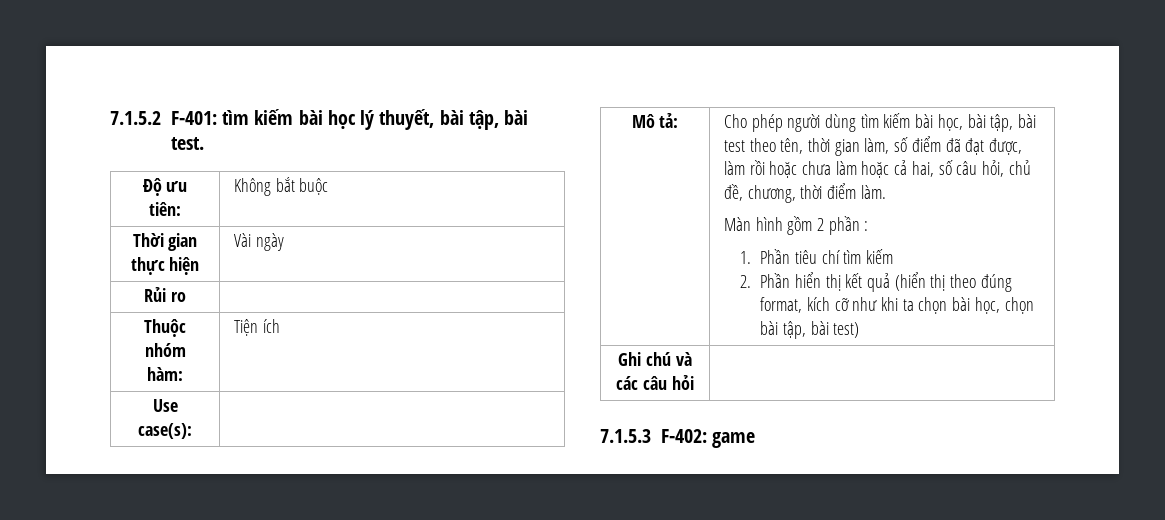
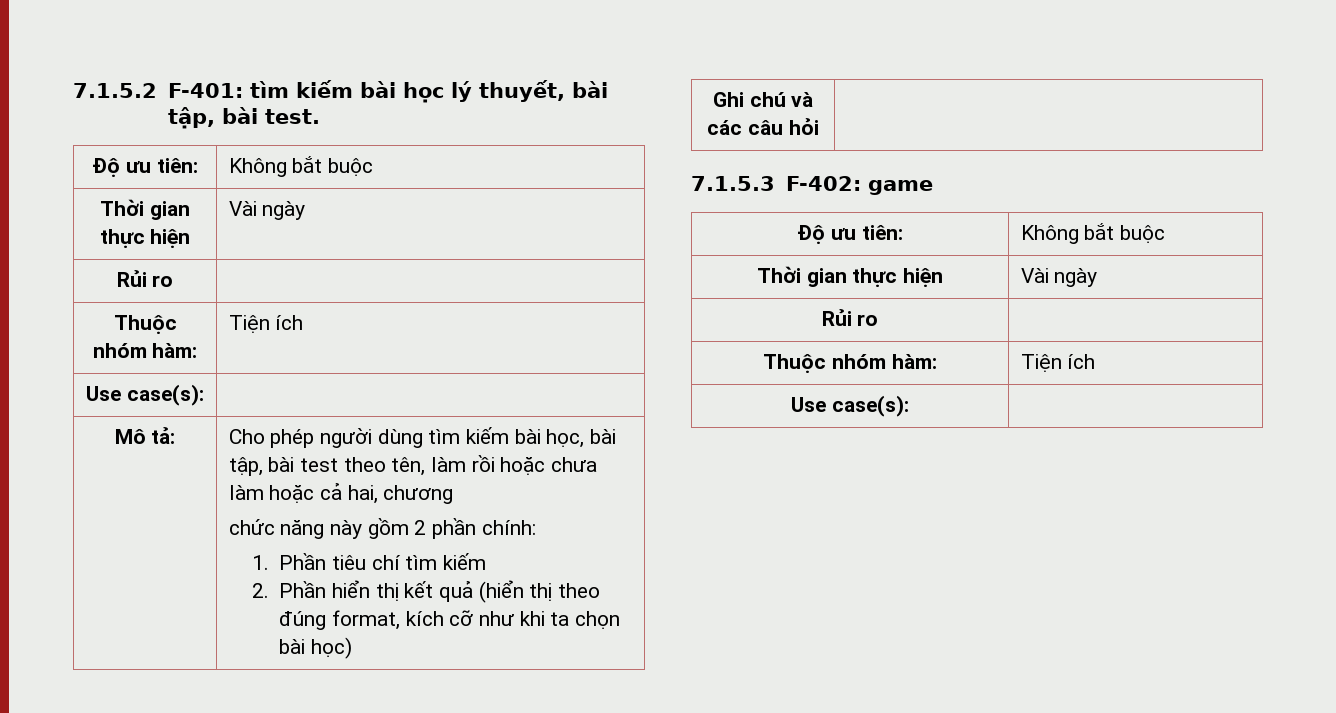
- Cho phép người dùng tìm kiếm bài học, bài tập, bài test theo tên, thời gian làm, số điểm đã đạt được, làm rồi hoặc chưa làm hoặc cả hai, số câu hỏi, chủ đề, chương, thời điểm làm.
- Màn hình gồm 2 phần :
+ Cho phép người dùng tìm kiếm bài học, bài tập, bài test theo tên, làm rồi hoặc chưa làm hoặc cả hai, chương
+ chức năng này gồm 2 phần chính:
- 2. Phần hiển thị kết quả (hiển thị theo đúng format, kích cỡ như khi ta chọn bài học, chọn bài tập, bài test)
+ 2. Phần hiển thị kết quả (hiển thị theo đúng format, kích cỡ như khi ta chọn bài học)
  7.1.5.3 F-402: game
+ Độ ưu tiên: | Không bắt buộc
+ Thời gian thực hiện | Vài ngày
+ Rủi ro |
+ Thuộc nhóm hàm: | Tiện ích
+ Use case(s): |

